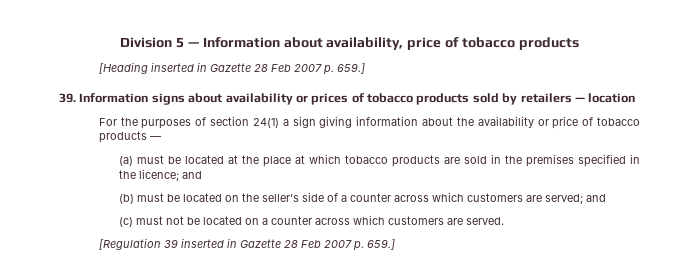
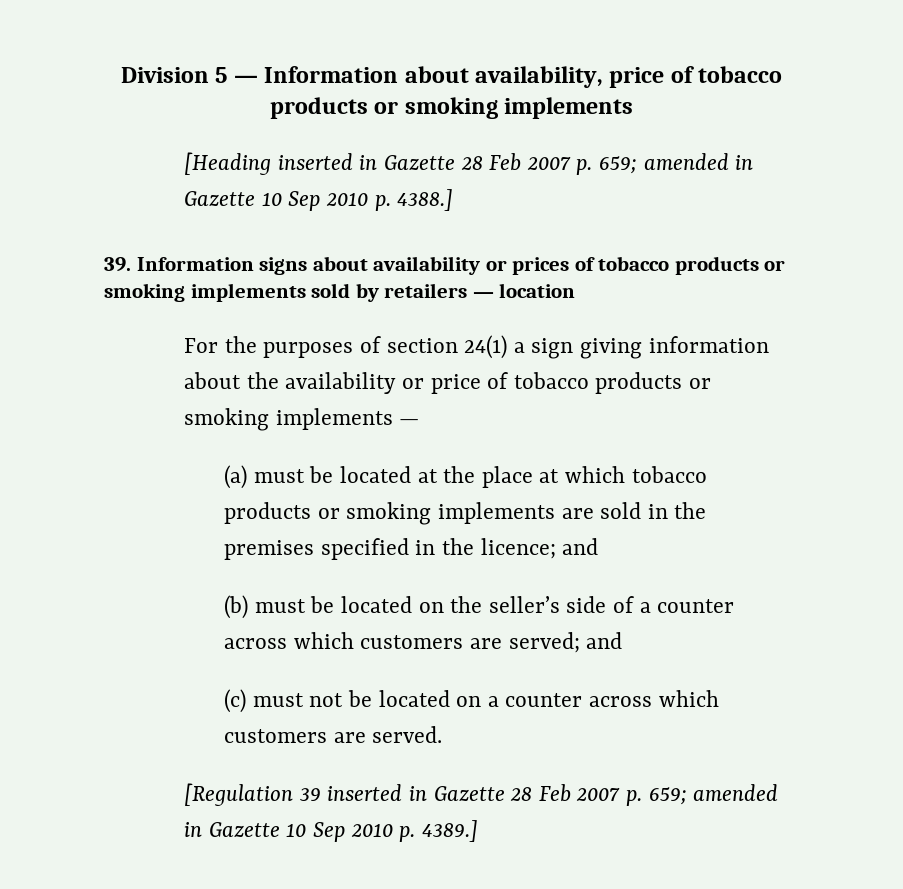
- Division 5 — Information about availability, price of tobacco products
+ Division 5 — Information about availability, price of tobacco products or smoking implements
- [Heading inserted in Gazette 28 Feb 2007 p. 659.]
+ [Heading inserted in Gazette 28 Feb 2007 p. 659; amended in Gazette 10 Sep 2010 p. 4388.]
- 39. Information signs about availability or prices of tobacco products sold by retailers — location
+ 39. Information signs about availability or prices of tobacco products or smoking implements sold by retailers — location
- For the purposes of section 24(1) a sign giving information about the availability or price of tobacco products —
+ For the purposes of section 24(1) a sign giving information about the availability or price of tobacco products or smoking implements —
- (a) must be located at the place at which tobacco products are sold in the premises specified in the licence; and
+ (a) must be located at the place at which tobacco products or smoking implements are sold in the premises specified in the licence; and
- [Regulation 39 inserted in Gazette 28 Feb 2007 p. 659.]
+ [Regulation 39 inserted in Gazette 28 Feb 2007 p. 659; amended in Gazette 10 Sep 2010 p. 4389.]

